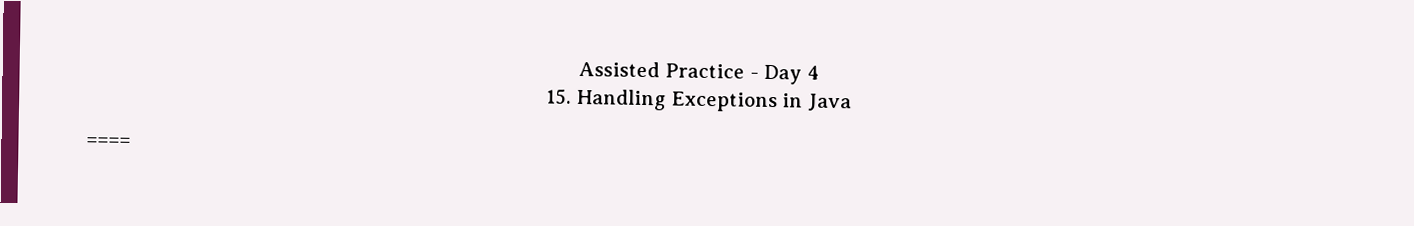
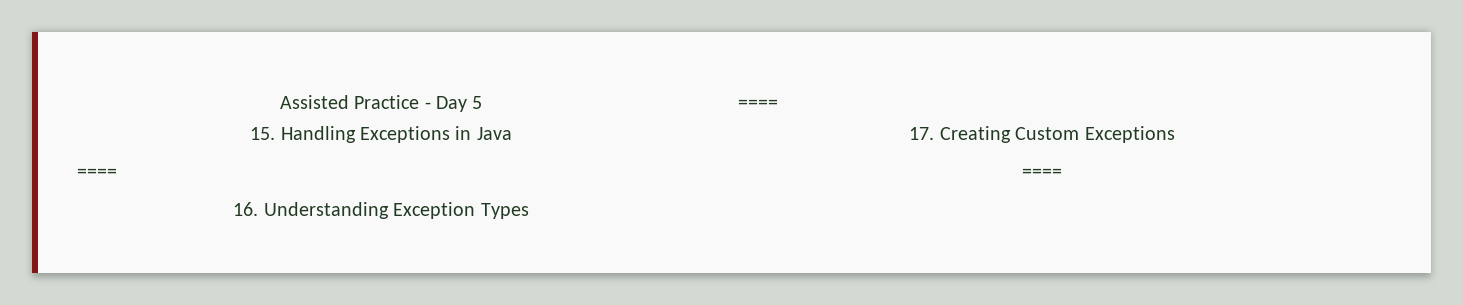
- Assisted Practice - Day 4
+ Assisted Practice - Day 5
+ 16. Understanding Exception Types
+ ====
+ 17. Creating Custom Exceptions
+ ====

